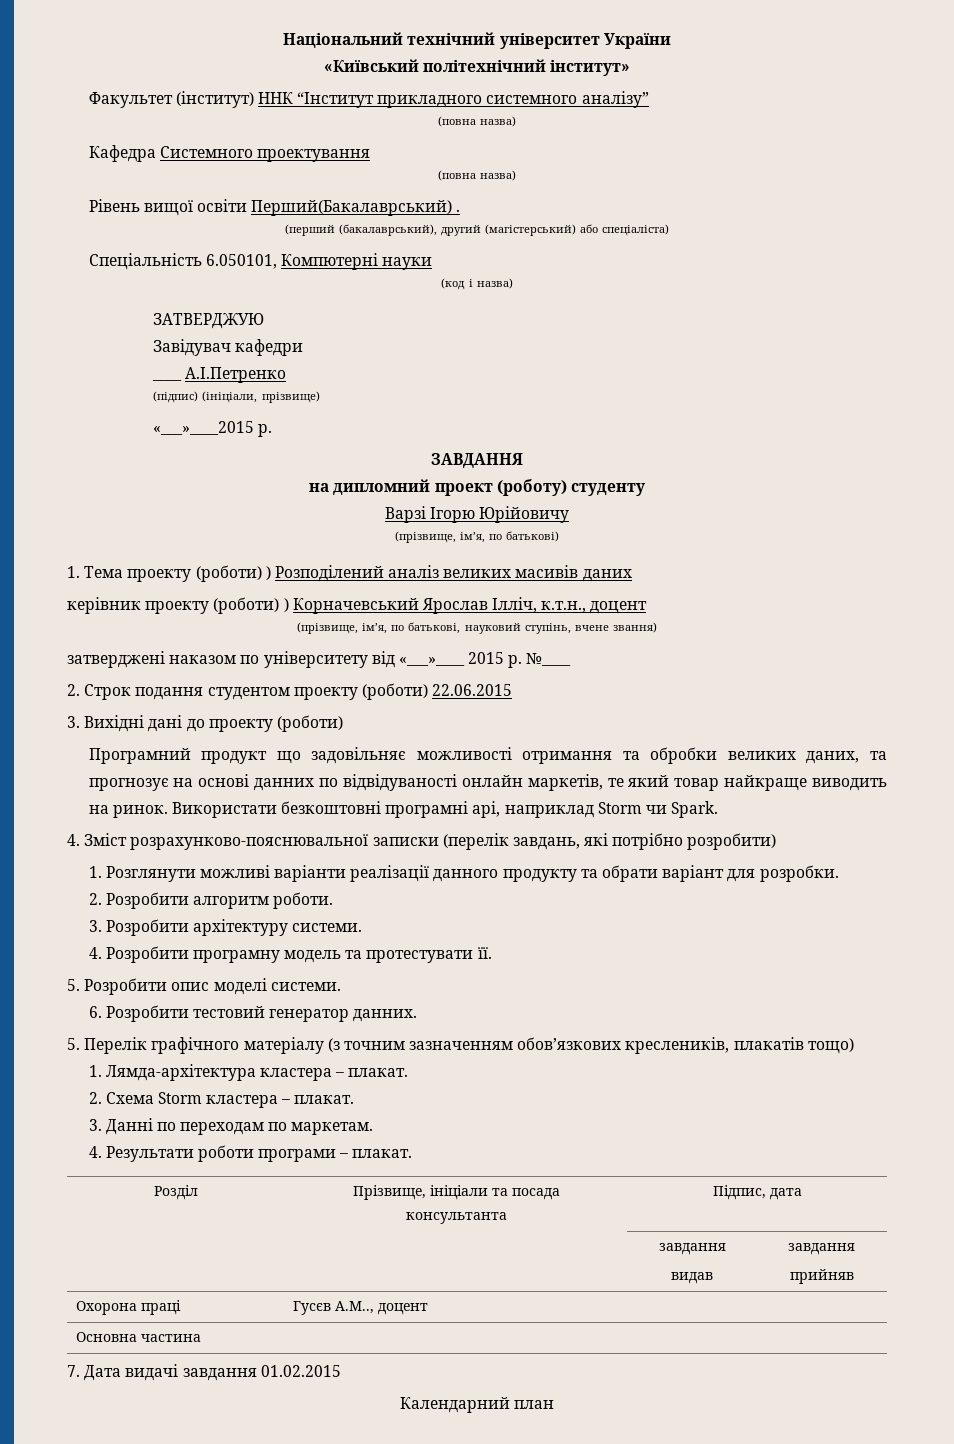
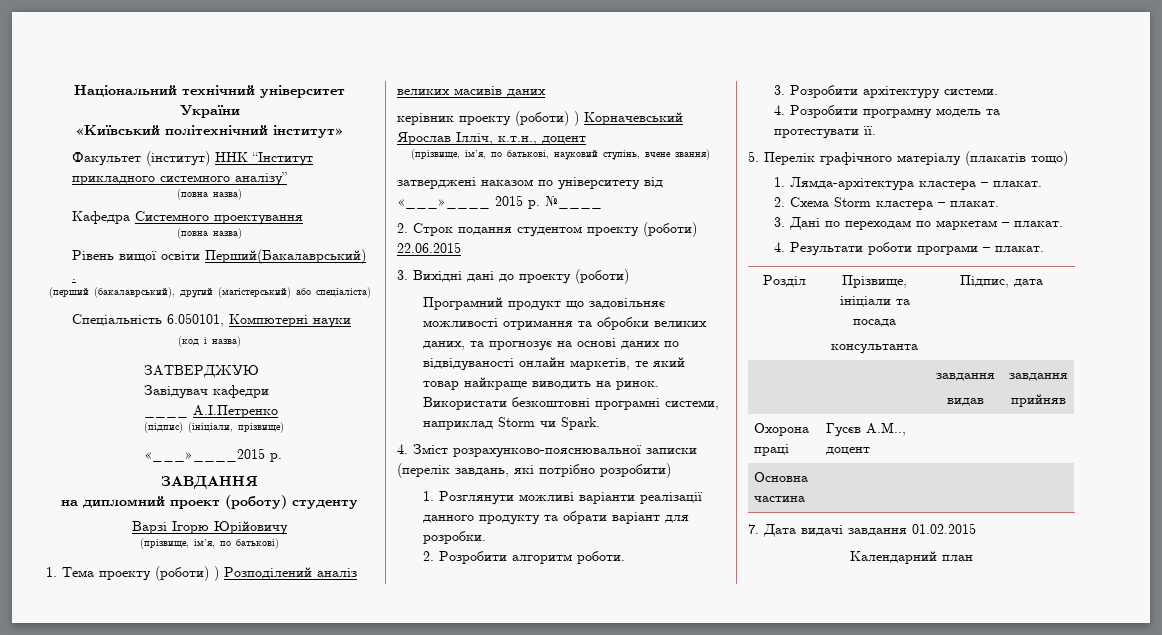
- Програмний продукт що задовільняє можливості отримання та обробки великих даних, та прогнозує на основі данних по відвідуваності онлайн маркетів, те який товар найкраще виводить на ринок.
+ Програмний продукт що задовільняє можливості отримання та обробки великих даних, та прогнозує на основі даних по відвідуваності онлайн маркетів, те який товар найкраще виводить на ринок.
- Використати безкоштовні програмні api, наприклад Storm чи Spark.
+ Використати безкоштовні програмні системи, наприклад Storm чи Spark.
- 5. Розробити опис моделі системи.
- 6. Розробити тестовий генератор данних.
- 5. Перелік графічного матеріалу (з точним зазначенням обов’язкових креслеників, плакатів тощо)
+ 5. Перелік графічного матеріалу (плакатів тощо)
- 3. Данні по переходам по маркетам.
+ 3. Дані по переходам по маркетам – плакат.

